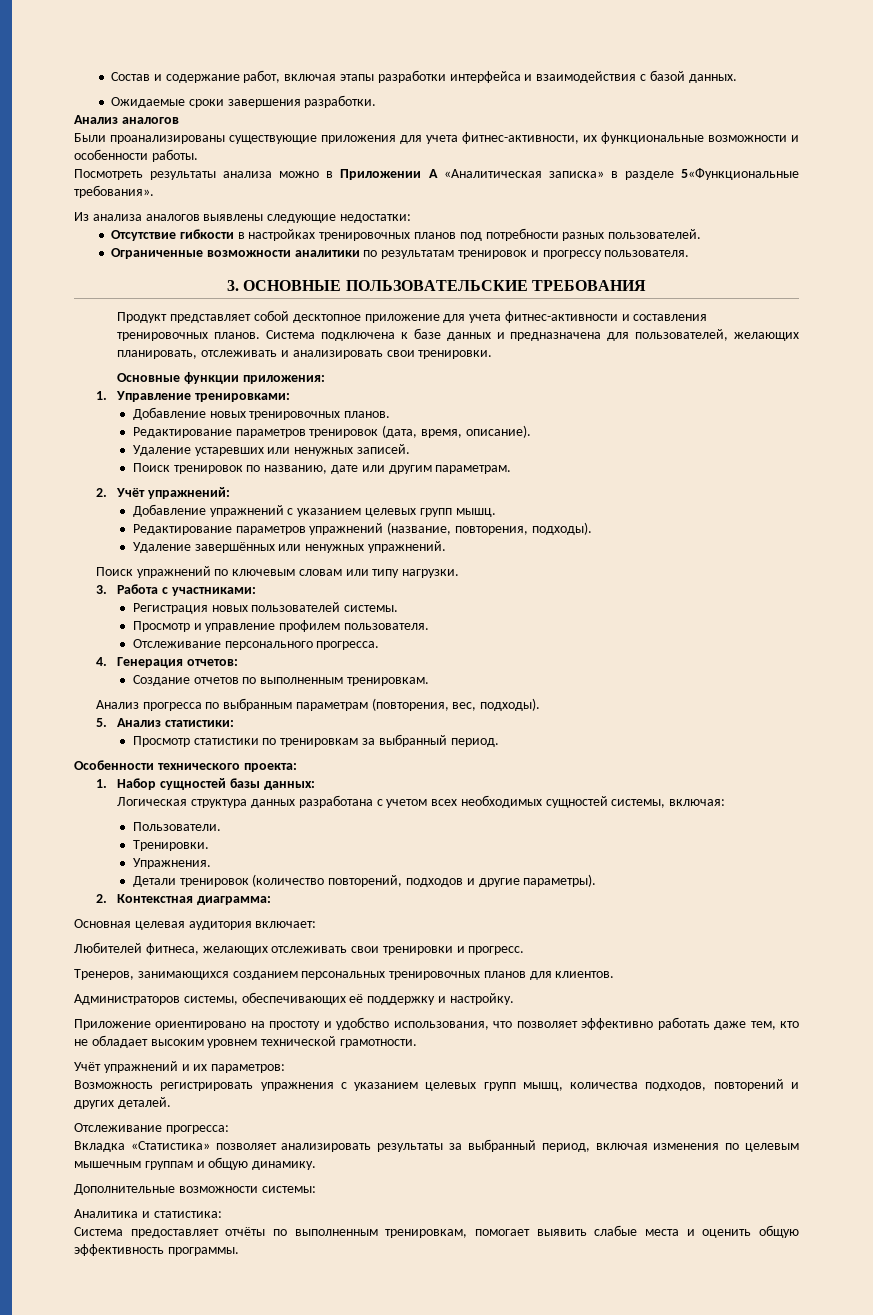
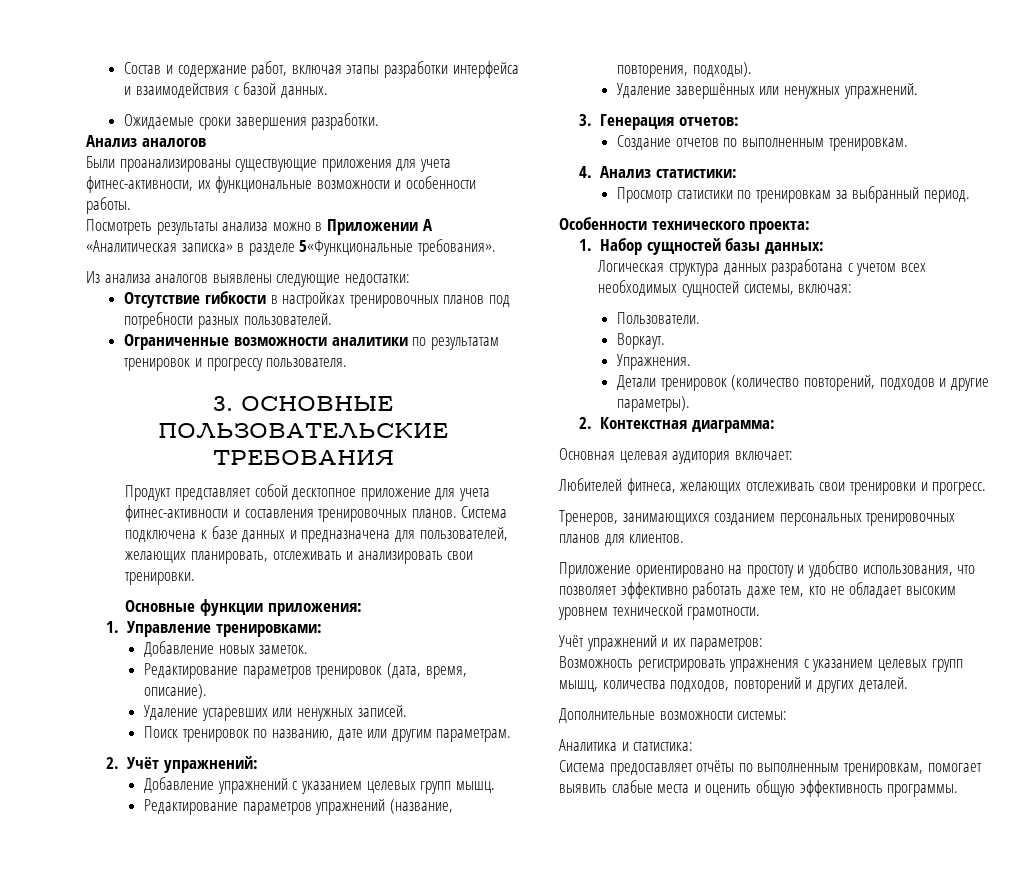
- Добавление новых тренировочных планов.
+ Добавление новых заметок.
- Поиск упражнений по ключевым словам или типу нагрузки.
- 3. Работа с участниками:
- Регистрация новых пользователей системы.
- Просмотр и управление профилем пользователя.
- Отслеживание персонального прогресса.
- 4. Генерация отчетов:
+ 3. Генерация отчетов:
- Анализ прогресса по выбранным параметрам (повторения, вес, подходы).
- 5. Анализ статистики:
+ 4. Анализ статистики:
- Тренировки.
+ Воркаут.
- Администраторов системы, обеспечивающих её поддержку и настройку.
- Отслеживание прогресса:
- Вкладка «Статистика» позволяет анализировать результаты за выбранный период, включая изменения по целевым мышечным группам и общую динамику.

